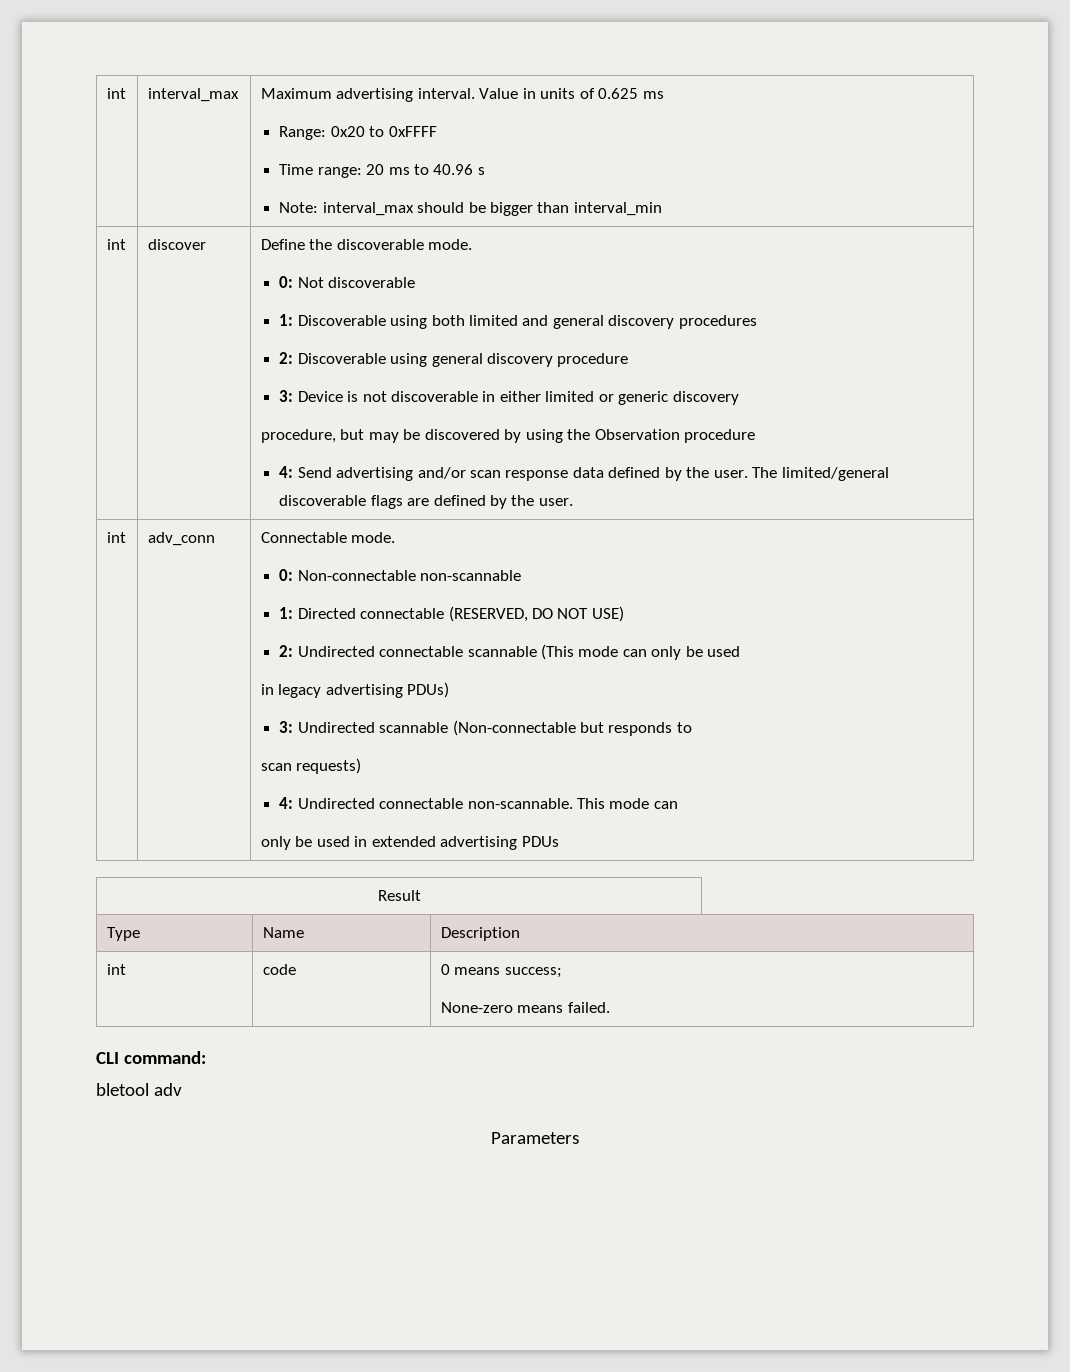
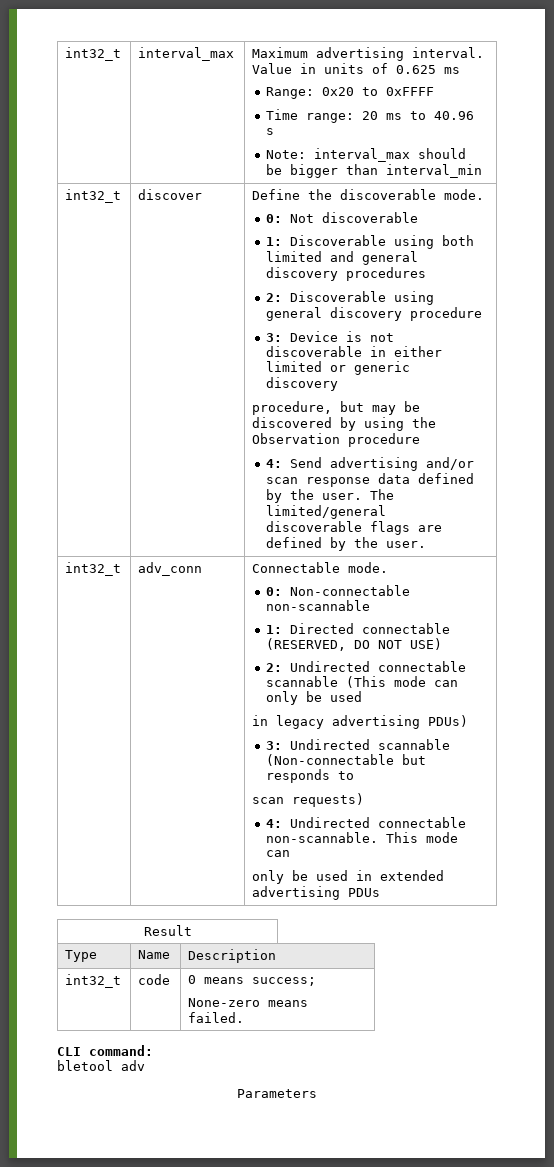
- int | interval_max | Maximum advertising interval. Value in units of 0.625 ms
+ int32_t | interval_max | Maximum advertising interval. Value in units of 0.625 ms
  Range: 0x20 to 0xFFFF
  Time range: 20 ms to 40.96 s
  Note: interval_max should be bigger than interval_min
- int
+ int32_t
  The limited/general discoverable flags are defined by the user.
- int
+ int32_t
- int | code | 0 means success;
+ int32_t | code | 0 means success;

